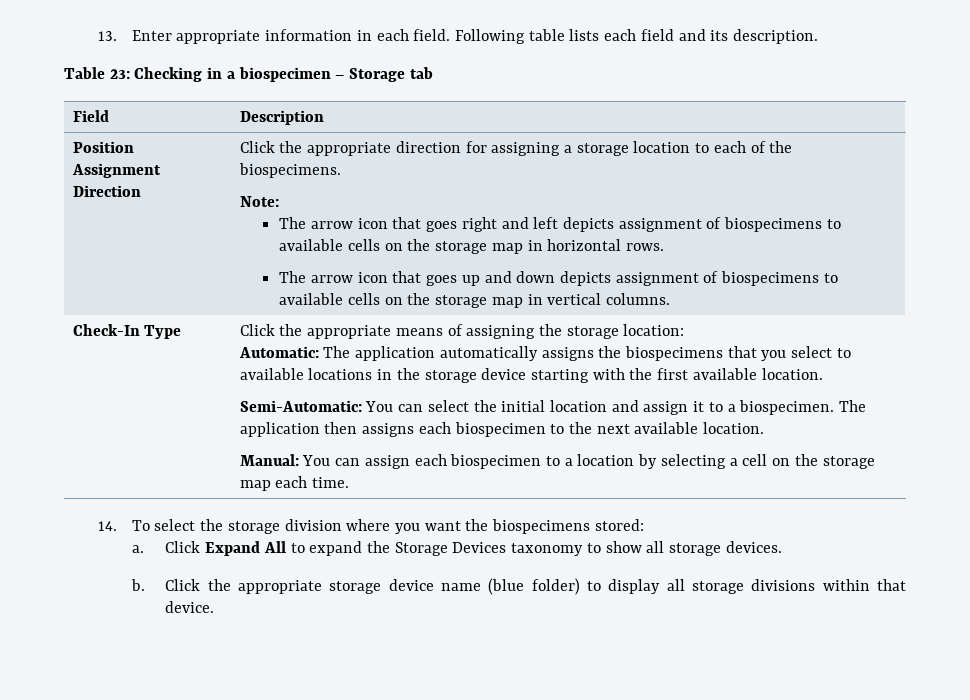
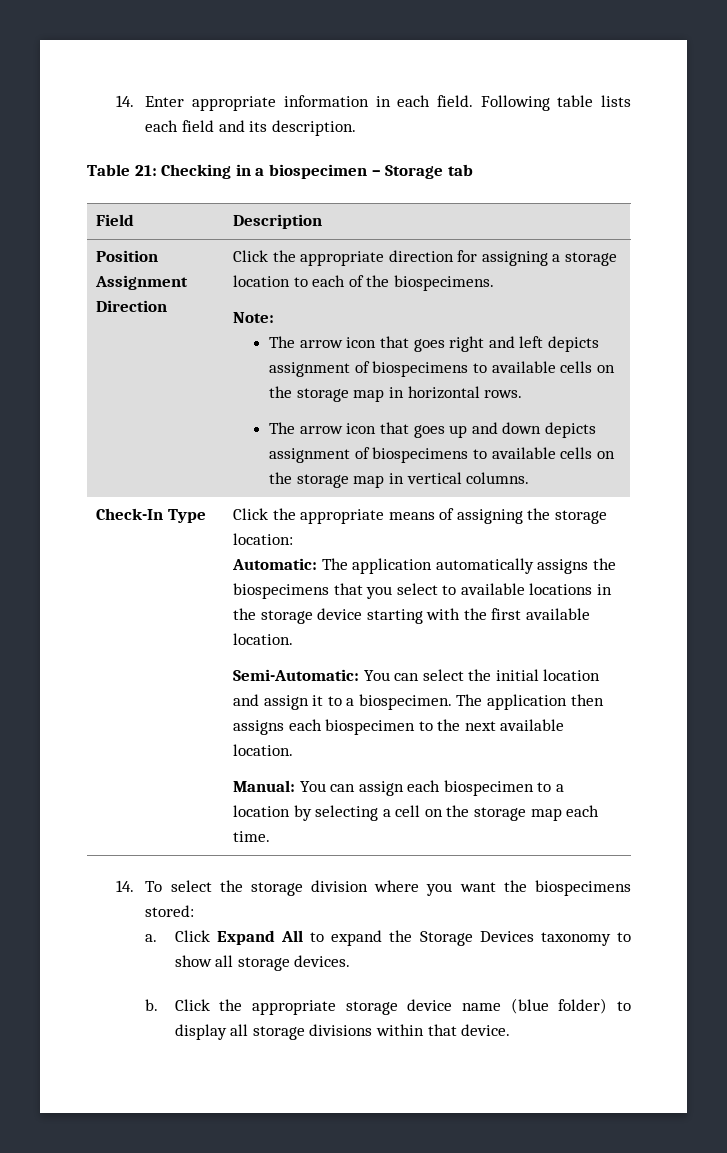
- 13. Enter appropriate information in each field.
+ 14. Enter appropriate information in each field.
- Table 23: Checking in a biospecimen – Storage tab
+ Table 21: Checking in a biospecimen – Storage tab

